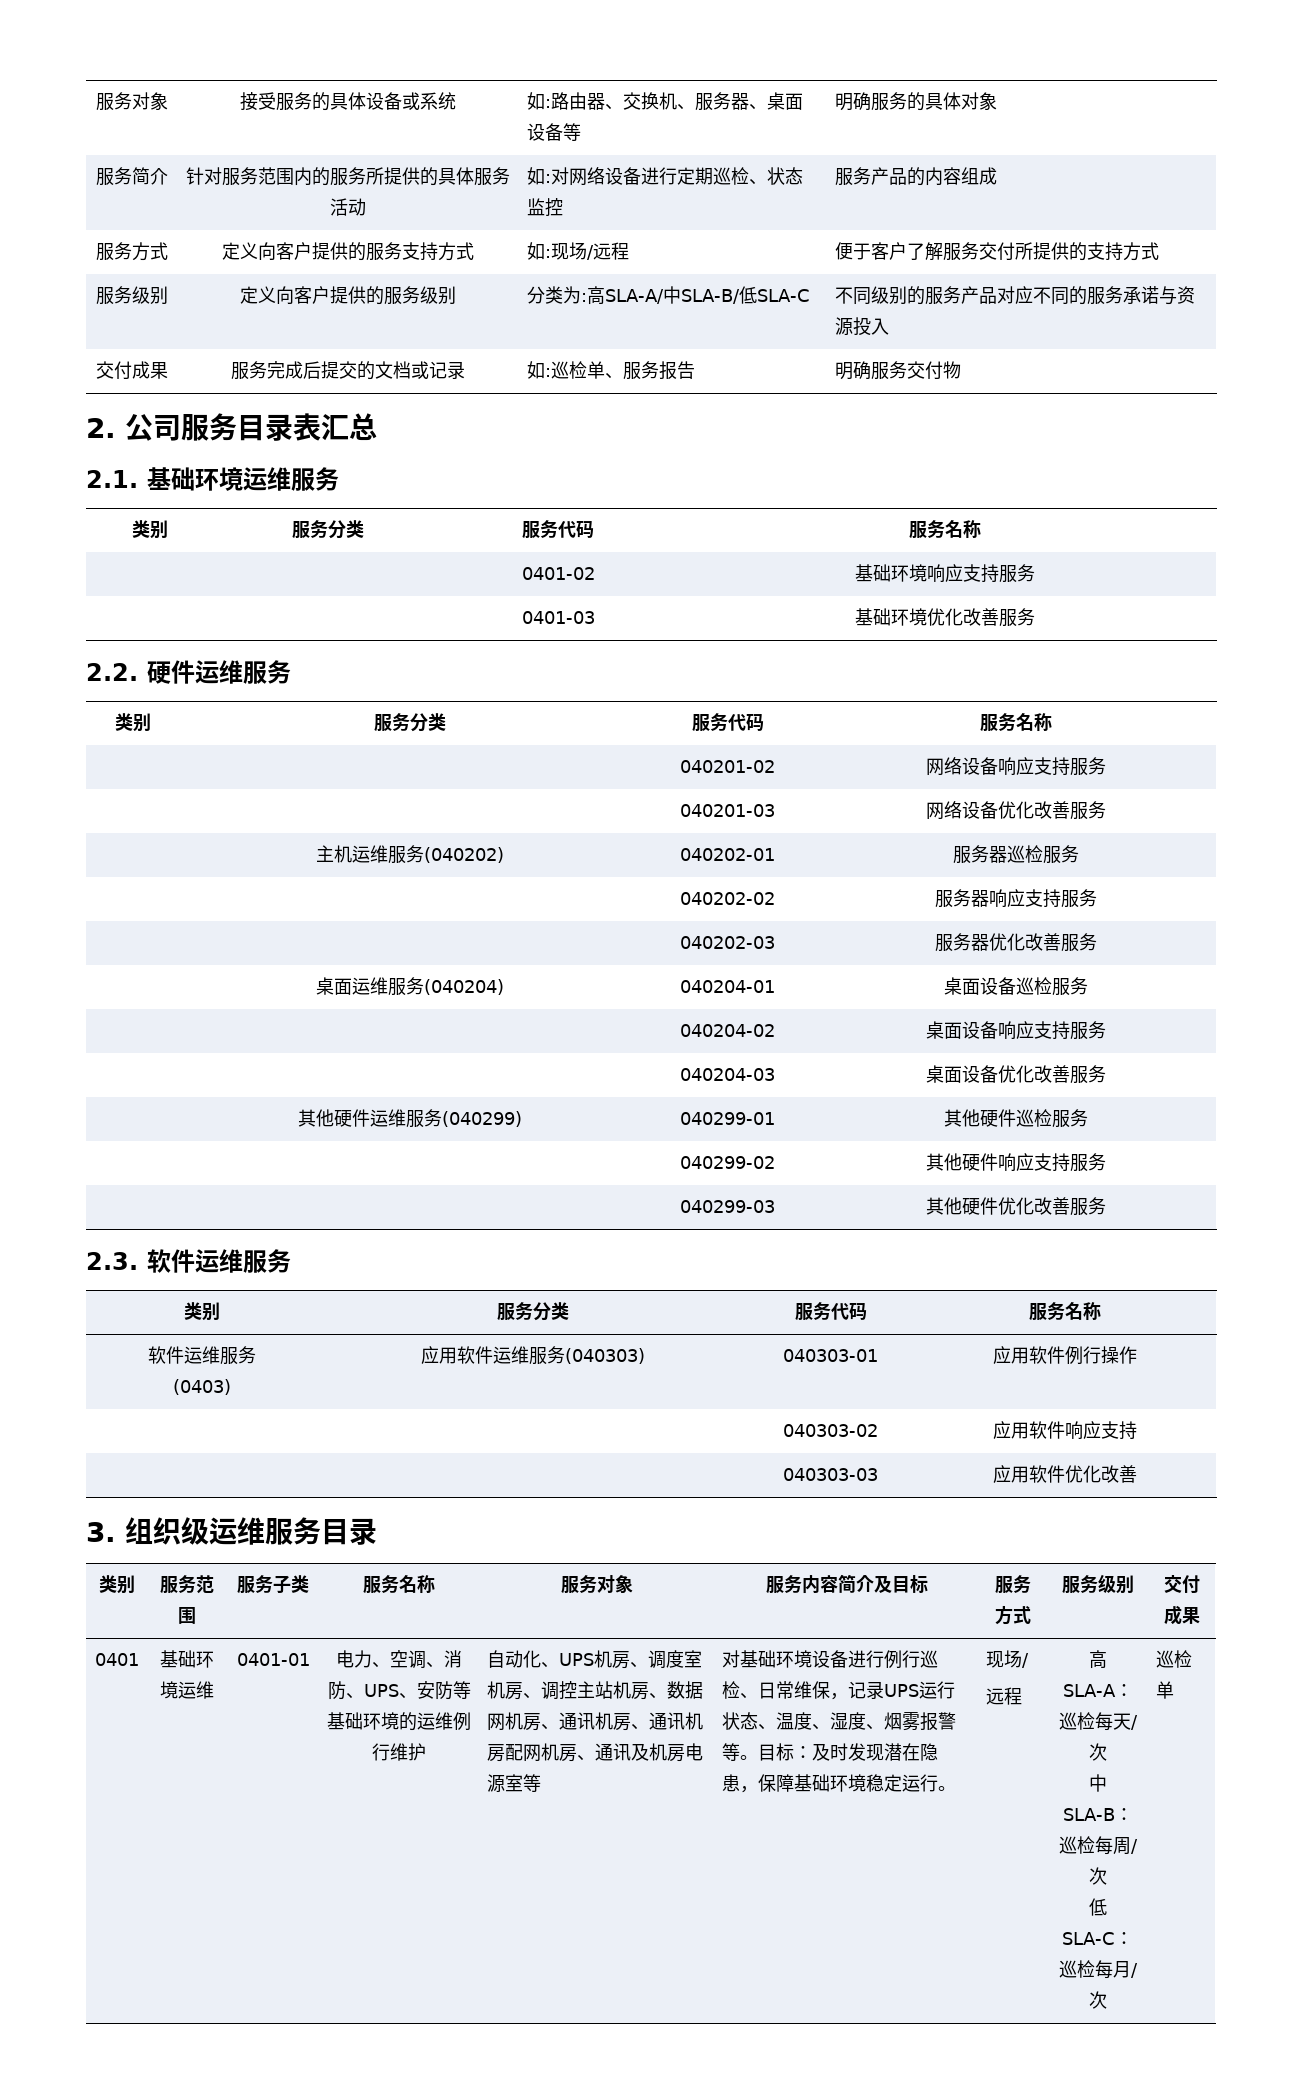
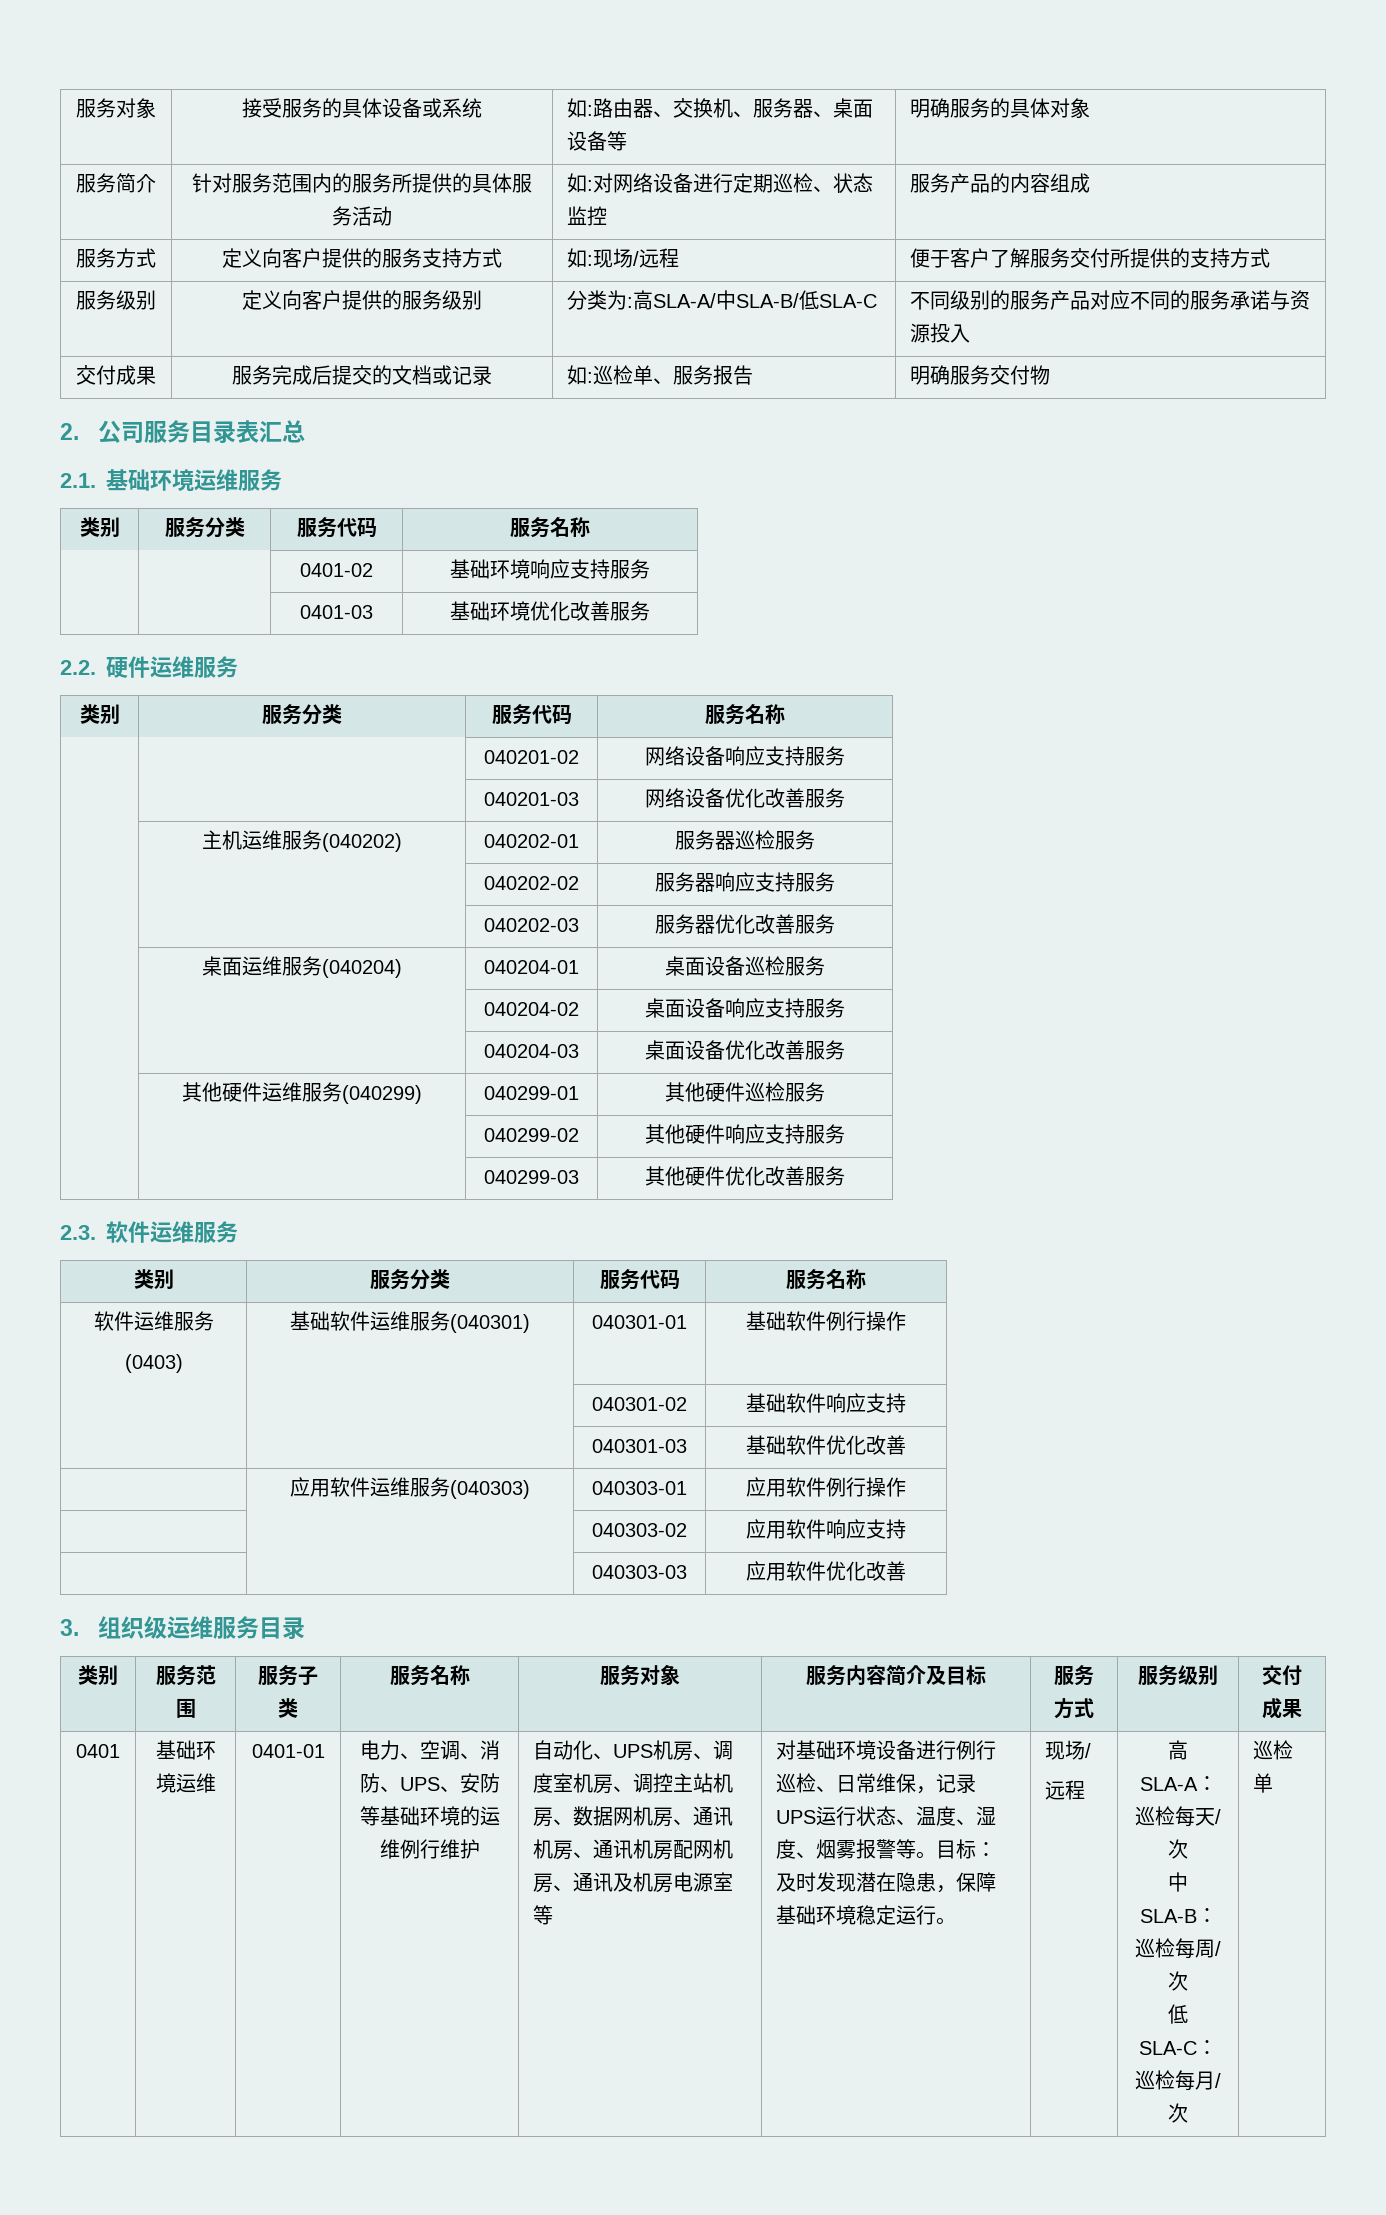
  2.3.软件运维服务
  类别 | 服务分类 | 服务代码 | 服务名称
  软件运维服务
- (0403) | 应用软件运维服务(040303) | 040303-01 | 应用软件例行操作
+ (0403) | 基础软件运维服务(040301) | 040301-01 | 基础软件例行操作
+ | | 040301-02 | 基础软件响应支持
+ | | 040301-03 | 基础软件优化改善
+ | 应用软件运维服务(040303) | 040303-01 | 应用软件例行操作

